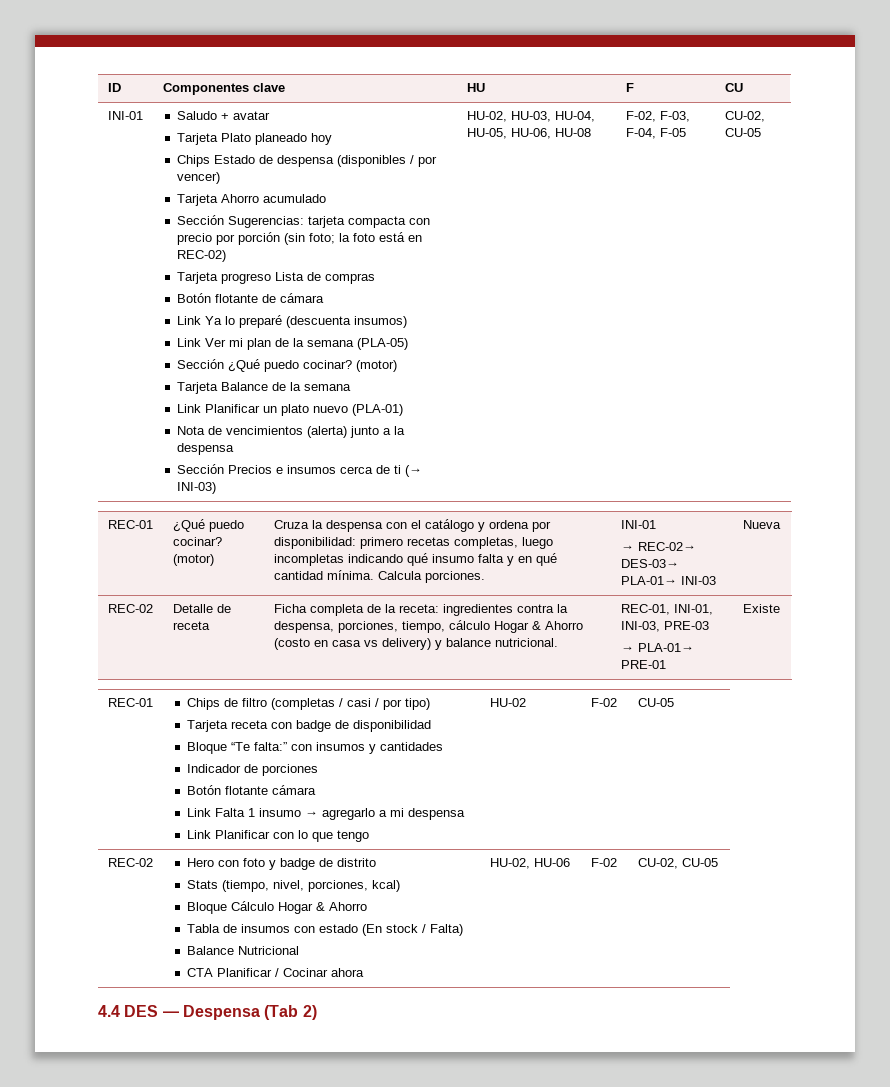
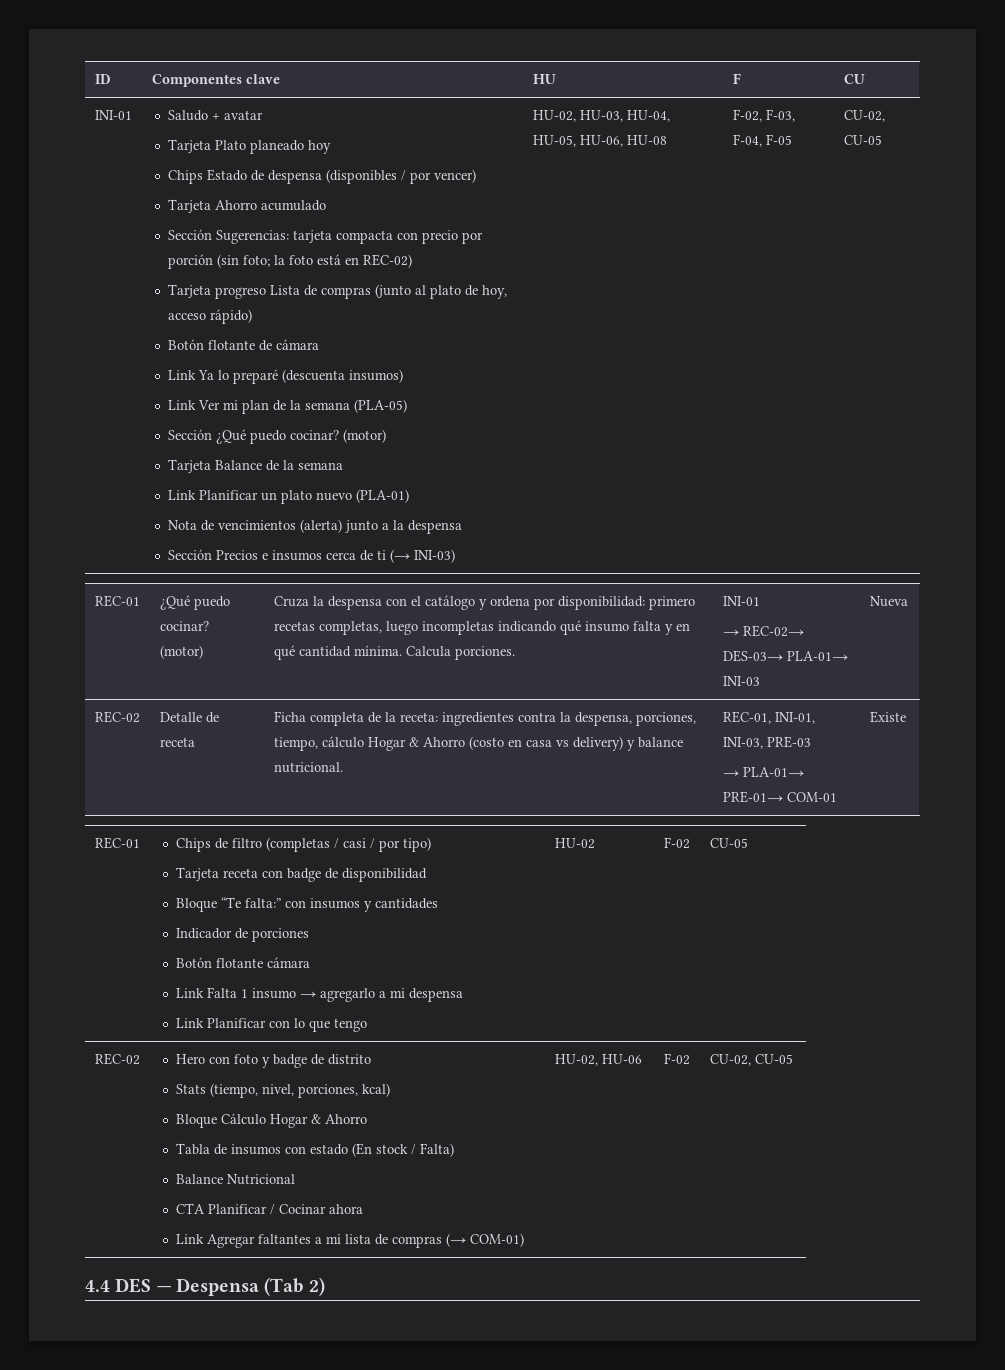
- Tarjeta progreso Lista de compras
+ Tarjeta progreso Lista de compras (junto al plato de hoy, acceso rápido)
  REC-02 | Detalle de receta | Ficha completa de la receta: ingredientes contra la despensa, porciones, tiempo, cálculo Hogar & Ahorro (costo en casa vs delivery) y balance nutricional. | REC-01, INI-01, INI-03, PRE-03
- → PLA-01→ PRE-01 | Existe
+ → PLA-01→ PRE-01→ COM-01 | Existe
+ Link Agregar faltantes a mi lista de compras (→ COM-01)

